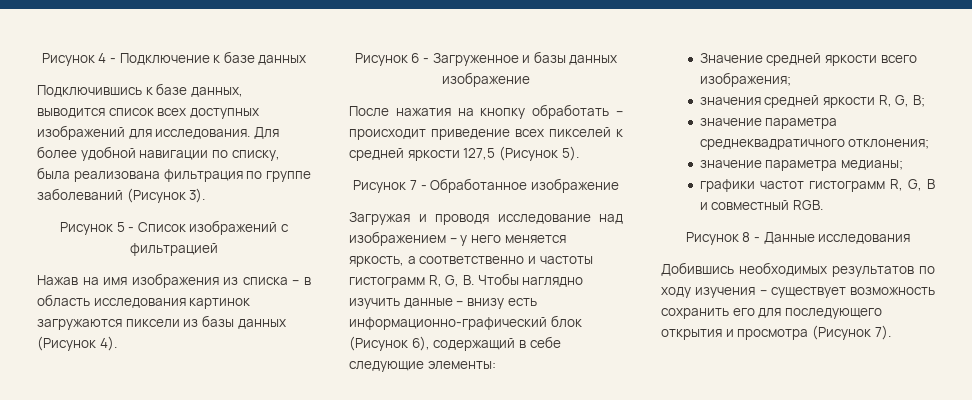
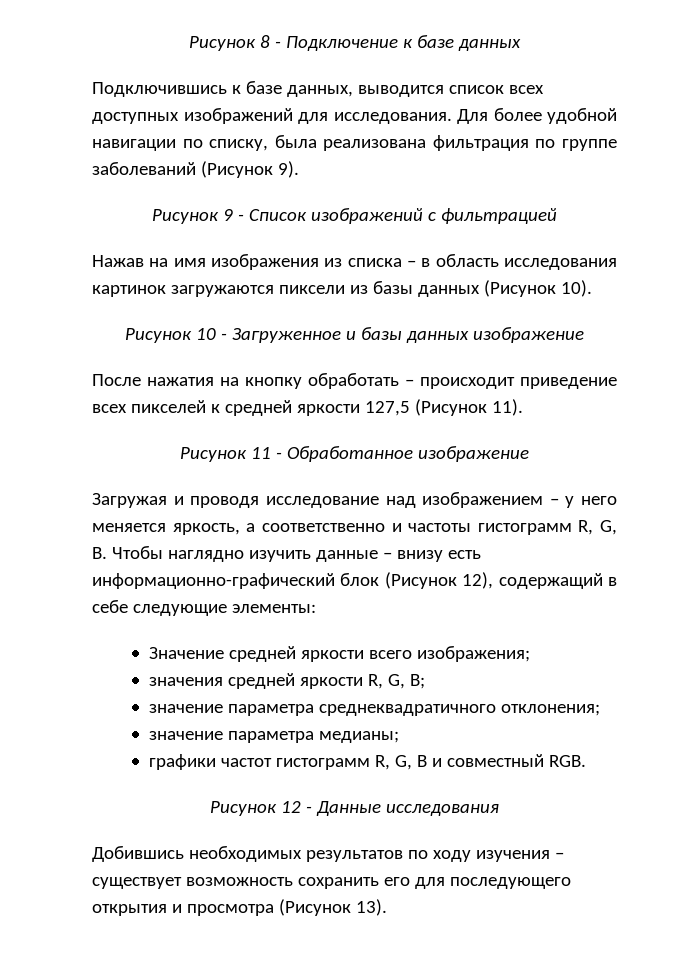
- Рисунок 4 - Подключение к базе данных
+ Рисунок 8 - Подключение к базе данных
- Для более удобной навигации по списку, была реализована фильтрация по группе заболеваний (Рисунок 3).
- Рисунок 5 - Список изображений с фильтрацией
+ Для более удобной навигации по списку, была реализована фильтрация по группе заболеваний (Рисунок 9).
+ Рисунок 9 - Список изображений с фильтрацией
- Нажав на имя изображения из списка – в область исследования картинок загружаются пиксели из базы данных (Рисунок 4).
- Рисунок 6 - Загруженное и базы данных изображение
+ Нажав на имя изображения из списка – в область исследования картинок загружаются пиксели из базы данных (Рисунок 10).
+ Рисунок 10 - Загруженное и базы данных изображение
- После нажатия на кнопку обработать – происходит приведение всех пикселей к средней яркости 127,5 (Рисунок 5).
- Рисунок 7 - Обработанное изображение
+ После нажатия на кнопку обработать – происходит приведение всех пикселей к средней яркости 127,5 (Рисунок 11).
+ Рисунок 11 - Обработанное изображение
- Загружая и проводя исследование над изображением – у него меняется яркость, а соответственно и частоты гистограмм R, G, B. Чтобы наглядно изучить данные – внизу есть информационно-графический блок (Рисунок 6), содержащий в себе следующие элементы:
+ Загружая и проводя исследование над изображением – у него меняется яркость, а соответственно и частоты гистограмм R, G, B. Чтобы наглядно изучить данные – внизу есть информационно-графический блок (Рисунок 12), содержащий в себе следующие элементы:
- Рисунок 8 - Данные исследования
+ Рисунок 12 - Данные исследования
- Добившись необходимых результатов по ходу изучения – существует возможность сохранить его для последующего открытия и просмотра (Рисунок 7).
+ Добившись необходимых результатов по ходу изучения – существует возможность сохранить его для последующего открытия и просмотра (Рисунок 13).

